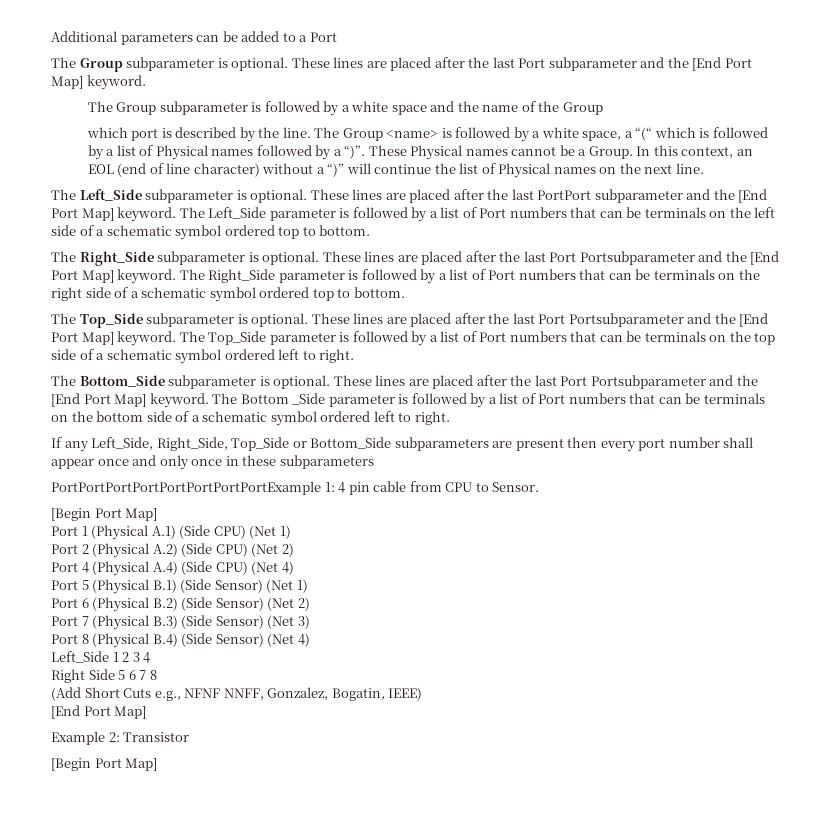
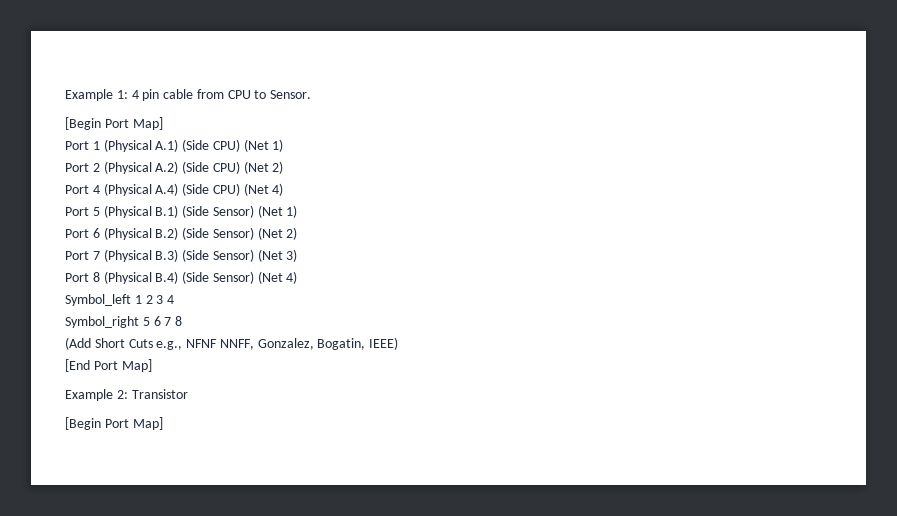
- Additional parameters can be added to a Port
- The Group subparameter is optional. These lines are placed after the last Port subparameter and the [End Port Map] keyword.
- The Group subparameter is followed by a white space and the name of the Group
- which port is described by the line. The Group <name> is followed by a white space, a “(“ which is followed by a list of Physical names followed by a “)”. These Physical names cannot be a Group. In this context, an EOL (end of line character) without a “)” will continue the list of Physical names on the next line.
- The Left_Side subparameter is optional. These lines are placed after the last PortPort subparameter and the [End Port Map] keyword. The Left_Side parameter is followed by a list of Port numbers that can be terminals on the left side of a schematic symbol ordered top to bottom.
- The Right_Side subparameter is optional. These lines are placed after the last Port Portsubparameter and the [End Port Map] keyword. The Right_Side parameter is followed by a list of Port numbers that can be terminals on the right side of a schematic symbol ordered top to bottom.
- The Top_Side subparameter is optional. These lines are placed after the last Port Portsubparameter and the [End Port Map] keyword. The Top_Side parameter is followed by a list of Port numbers that can be terminals on the top side of a schematic symbol ordered left to right.
- The Bottom_Side subparameter is optional. These lines are placed after the last Port Portsubparameter and the [End Port Map] keyword. The Bottom _Side parameter is followed by a list of Port numbers that can be terminals on the bottom side of a schematic symbol ordered left to right.
- If any Left_Side, Right_Side, Top_Side or Bottom_Side subparameters are present then every port number shall appear once and only once in these subparameters
- PortPortPortPortPortPortPortPortExample 1: 4 pin cable from CPU to Sensor.
+ Example 1: 4 pin cable from CPU to Sensor.
- Left_Side 1 2 3 4
+ Symbol_left 1 2 3 4
- Right Side 5 6 7 8
+ Symbol_right 5 6 7 8

